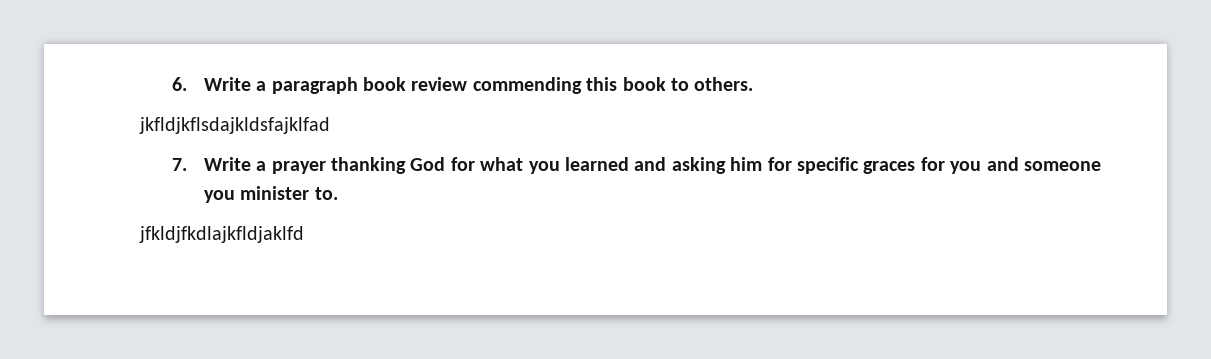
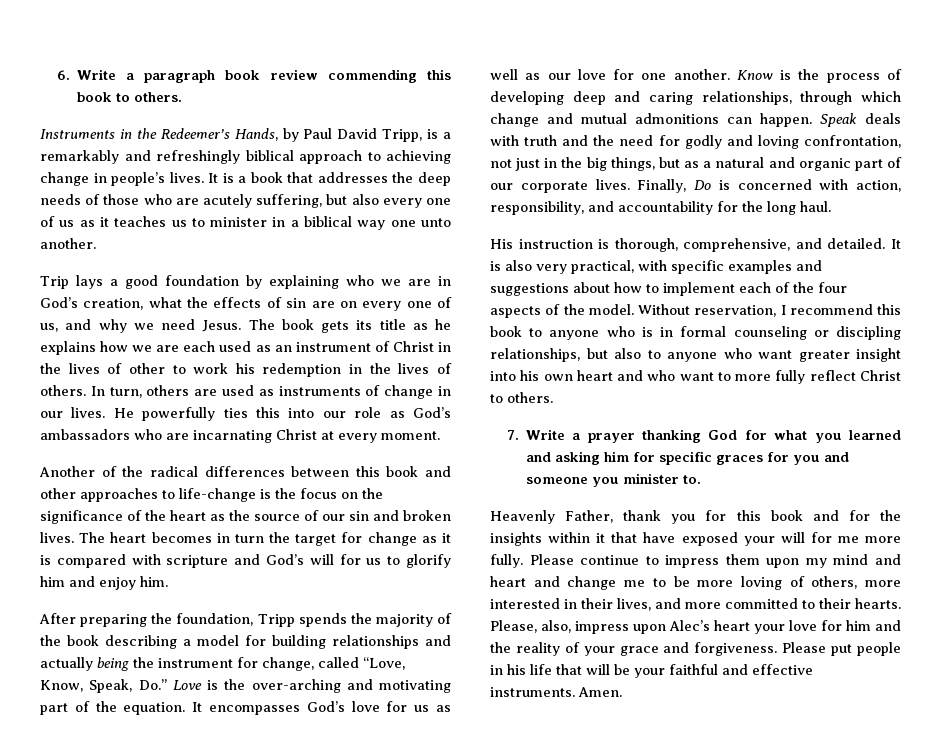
- jkfldjkflsdajkldsfajklfad
+ Instruments in the Redeemer’s Hands, by Paul David Tripp, is a remarkably and refreshingly biblical approach to achieving change in people’s lives. It is a book that addresses the deep needs of those who are acutely suffering, but also every one of us as it teaches us to minister in a biblical way one unto another.
+ Trip lays a good foundation by explaining who we are in God’s creation, what the effects of sin are on every one of us, and why we need Jesus. The book gets its title as he explains how we are each used as an instrument of Christ in the lives of other to work his redemption in the lives of others. In turn, others are used as instruments of change in our lives. He powerfully ties this into our role as God’s ambassadors who are incarnating Christ at every moment.
+ Another of the radical differences between this book and other approaches to life-change is the focus on the significance of the heart as the source of our sin and broken lives. The heart becomes in turn the target for change as it is compared with scripture and God’s will for us to glorify him and enjoy him.
+ After preparing the foundation, Tripp spends the majority of the book describing a model for building relationships and actually being the instrument for change, called “Love, Know, Speak, Do.” Love is the over-arching and motivating part of the equation. It encompasses God’s love for us as well as our love for one another. Know is the process of developing deep and caring relationships, through which change and mutual admonitions can happen. Speak deals with truth and the need for godly and loving confrontation, not just in the big things, but as a natural and organic part of our corporate lives. Finally, Do is concerned with action, responsibility, and accountability for the long haul.
+ His instruction is thorough, comprehensive, and detailed. It is also very practical, with specific examples and suggestions about how to implement each of the four aspects of the model. Without reservation, I recommend this book to anyone who is in formal counseling or discipling relationships, but also to anyone who want greater insight into his own heart and who want to more fully reflect Christ to others.
- jfkldjfkdlajkfldjaklfd
+ Heavenly Father, thank you for this book and for the insights within it that have exposed your will for me more fully. Please continue to impress them upon my mind and heart and change me to be more loving of others, more interested in their lives, and more committed to their hearts. Please, also, impress upon Alec’s heart your love for him and the reality of your grace and forgiveness. Please put people in his life that will be your faithful and effective instruments. Amen.

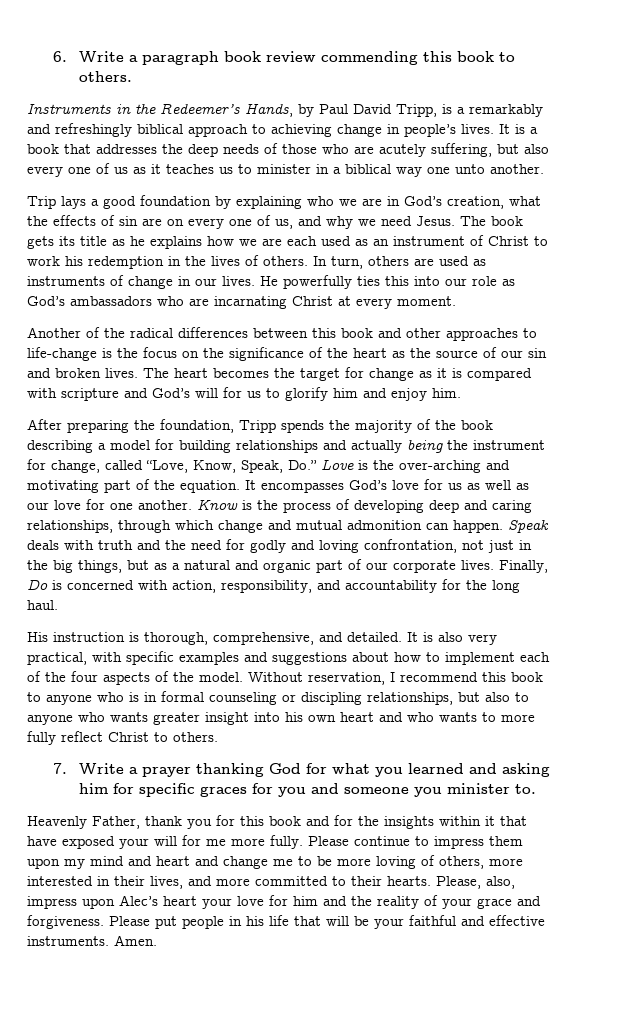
- The book gets its title as he explains how we are each used as an instrument of Christ in the lives of other to work his redemption in the lives of others.
+ The book gets its title as he explains how we are each used as an instrument of Christ to work his redemption in the lives of others.
- The heart becomes in turn the target for change as it is compared with scripture and God’s will for us to glorify him and enjoy him.
+ The heart becomes the target for change as it is compared with scripture and God’s will for us to glorify him and enjoy him.
- Know is the process of developing deep and caring relationships, through which change and mutual admonitions can happen.
+ Know is the process of developing deep and caring relationships, through which change and mutual admonition can happen.
- Without reservation, I recommend this book to anyone who is in formal counseling or discipling relationships, but also to anyone who want greater insight into his own heart and who want to more fully reflect Christ to others.
+ Without reservation, I recommend this book to anyone who is in formal counseling or discipling relationships, but also to anyone who wants greater insight into his own heart and who wants to more fully reflect Christ to others.

